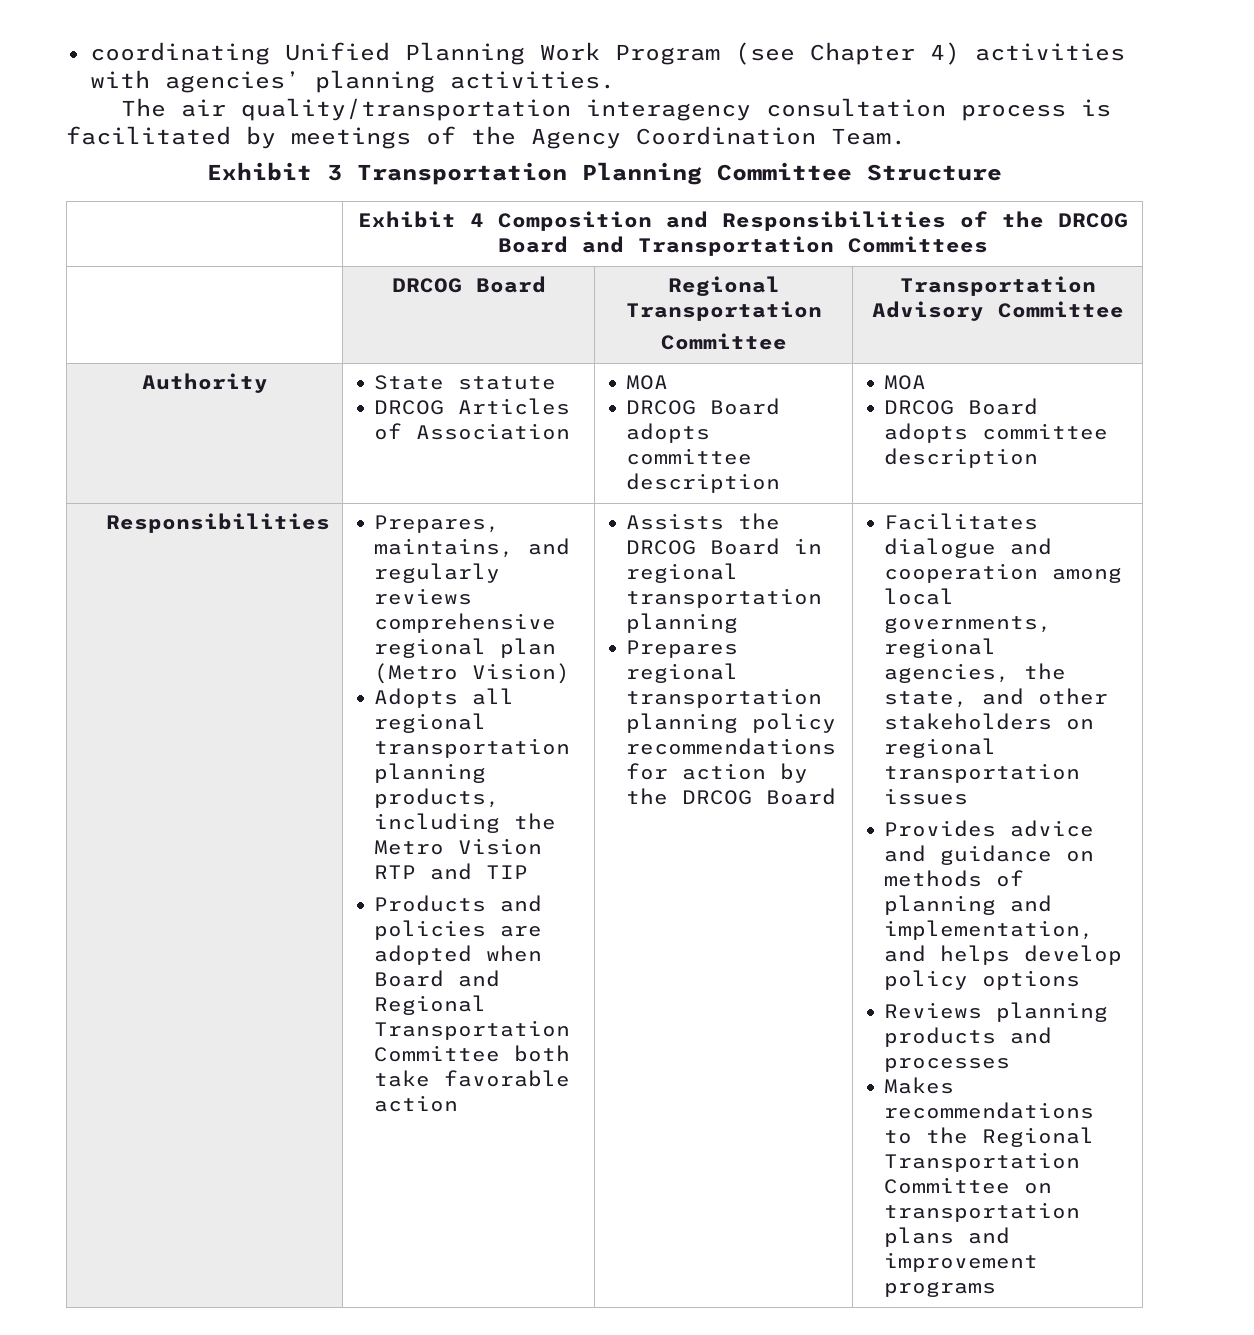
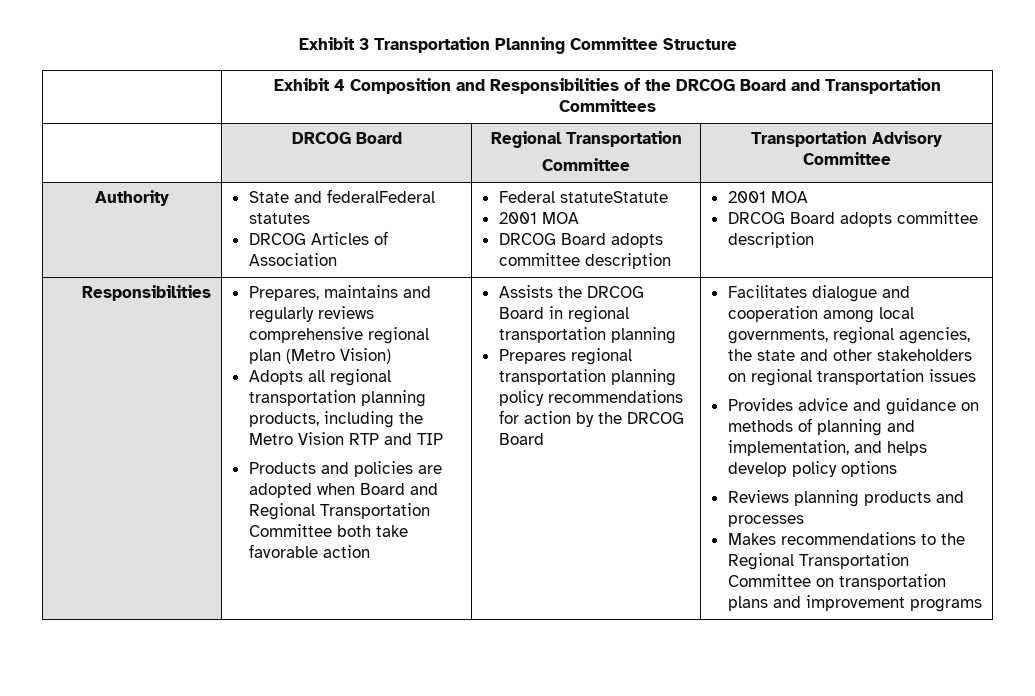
- coordinating Unified Planning Work Program (see Chapter 4) activities with agencies’ planning activities.
- The air quality/transportation interagency consultation process is facilitated by meetings of the Agency Coordination Team.
- Authority | State statute
- DRCOG Articles of Association | MOA
- DRCOG Board adopts committee description | MOA
+ Authority | State and federalFederal statutes
+ DRCOG Articles of Association | Federal statuteStatute
+ 2001 MOA
+ DRCOG Board adopts committee description | 2001 MOA
- Prepares, maintains, and regularly reviews comprehensive regional plan (Metro Vision)
+ Prepares, maintains and regularly reviews comprehensive regional plan (Metro Vision)
- Facilitates dialogue and cooperation among local governments, regional agencies, the state, and other stakeholders on regional transportation issues
+ Facilitates dialogue and cooperation among local governments, regional agencies, the state and other stakeholders on regional transportation issues

